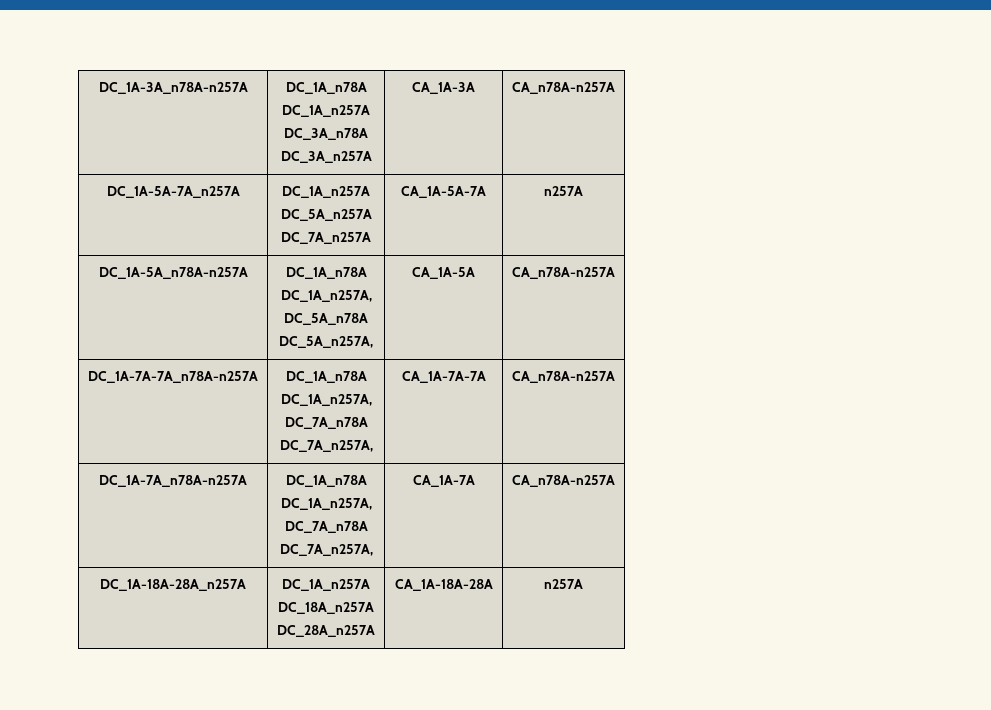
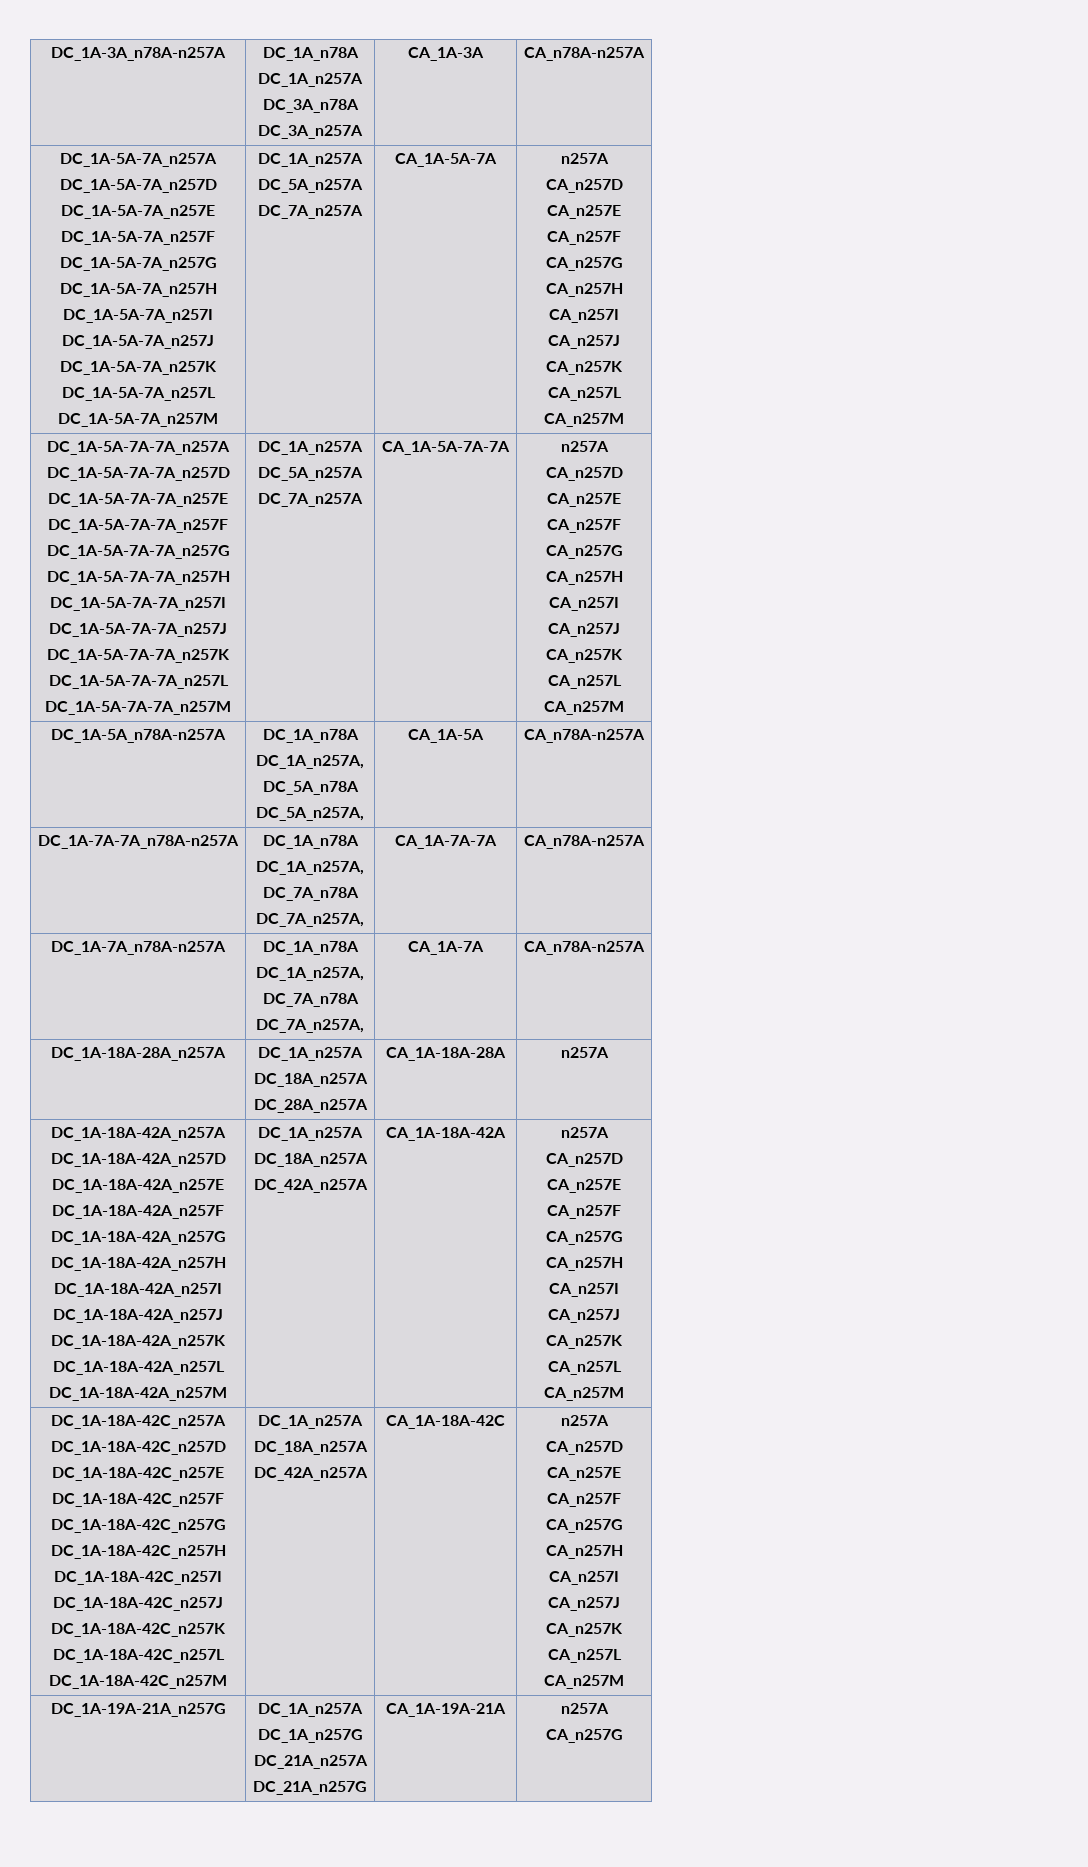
- DC_1A-5A-7A_n257A | DC_1A_n257A
+ DC_1A-5A-7A_n257A
+ DC_1A-5A-7A_n257D
+ DC_1A-5A-7A_n257E
+ DC_1A-5A-7A_n257F
+ DC_1A-5A-7A_n257G
+ DC_1A-5A-7A_n257H
+ DC_1A-5A-7A_n257I
+ DC_1A-5A-7A_n257J
+ DC_1A-5A-7A_n257K
+ DC_1A-5A-7A_n257L
+ DC_1A-5A-7A_n257M | DC_1A_n257A
  DC_5A_n257A
  DC_7A_n257A | CA_1A-5A-7A | n257A
+ CA_n257D
+ CA_n257E
+ CA_n257F
+ CA_n257G
+ CA_n257H
+ CA_n257I
+ CA_n257J
+ CA_n257K
+ CA_n257L
+ CA_n257M
+ DC_1A-5A-7A-7A_n257A
+ DC_1A-5A-7A-7A_n257D
+ DC_1A-5A-7A-7A_n257E
+ DC_1A-5A-7A-7A_n257F
+ DC_1A-5A-7A-7A_n257G
+ DC_1A-5A-7A-7A_n257H
+ DC_1A-5A-7A-7A_n257I
+ DC_1A-5A-7A-7A_n257J
+ DC_1A-5A-7A-7A_n257K
+ DC_1A-5A-7A-7A_n257L
+ DC_1A-5A-7A-7A_n257M | DC_1A_n257A
+ DC_5A_n257A
+ DC_7A_n257A | CA_1A-5A-7A-7A | n257A
+ CA_n257D
+ CA_n257E
+ CA_n257F
+ CA_n257G
+ CA_n257H
+ CA_n257I
+ CA_n257J
+ CA_n257K
+ CA_n257L
+ CA_n257M
+ DC_1A-18A-42A_n257A
+ DC_1A-18A-42A_n257D
+ DC_1A-18A-42A_n257E
+ DC_1A-18A-42A_n257F
+ DC_1A-18A-42A_n257G
+ DC_1A-18A-42A_n257H
+ DC_1A-18A-42A_n257I
+ DC_1A-18A-42A_n257J
+ DC_1A-18A-42A_n257K
+ DC_1A-18A-42A_n257L
+ DC_1A-18A-42A_n257M | DC_1A_n257A
+ DC_18A_n257A
+ DC_42A_n257A | CA_1A-18A-42A | n257A
+ CA_n257D
+ CA_n257E
+ CA_n257F
+ CA_n257G
+ CA_n257H
+ CA_n257I
+ CA_n257J
+ CA_n257K
+ CA_n257L
+ CA_n257M
+ DC_1A-18A-42C_n257A
+ DC_1A-18A-42C_n257D
+ DC_1A-18A-42C_n257E
+ DC_1A-18A-42C_n257F
+ DC_1A-18A-42C_n257G
+ DC_1A-18A-42C_n257H
+ DC_1A-18A-42C_n257I
+ DC_1A-18A-42C_n257J
+ DC_1A-18A-42C_n257K
+ DC_1A-18A-42C_n257L
+ DC_1A-18A-42C_n257M | DC_1A_n257A
+ DC_18A_n257A
+ DC_42A_n257A | CA_1A-18A-42C | n257A
+ CA_n257D
+ CA_n257E
+ CA_n257F
+ CA_n257G
+ CA_n257H
+ CA_n257I
+ CA_n257J
+ CA_n257K
+ CA_n257L
+ CA_n257M
+ DC_1A-19A-21A_n257G | DC_1A_n257A
+ DC_1A_n257G
+ DC_21A_n257A
+ DC_21A_n257G | CA_1A-19A-21A | n257A
+ CA_n257G

